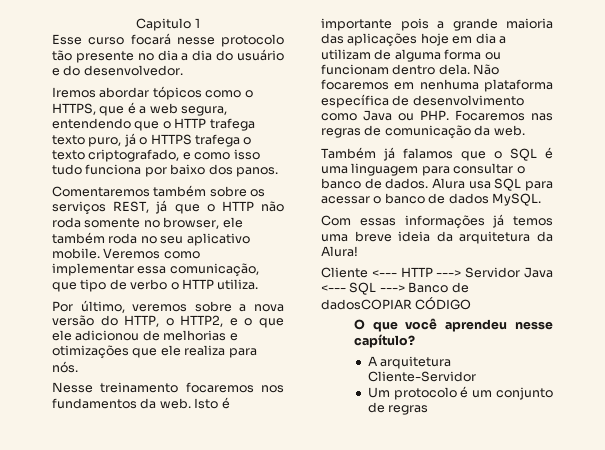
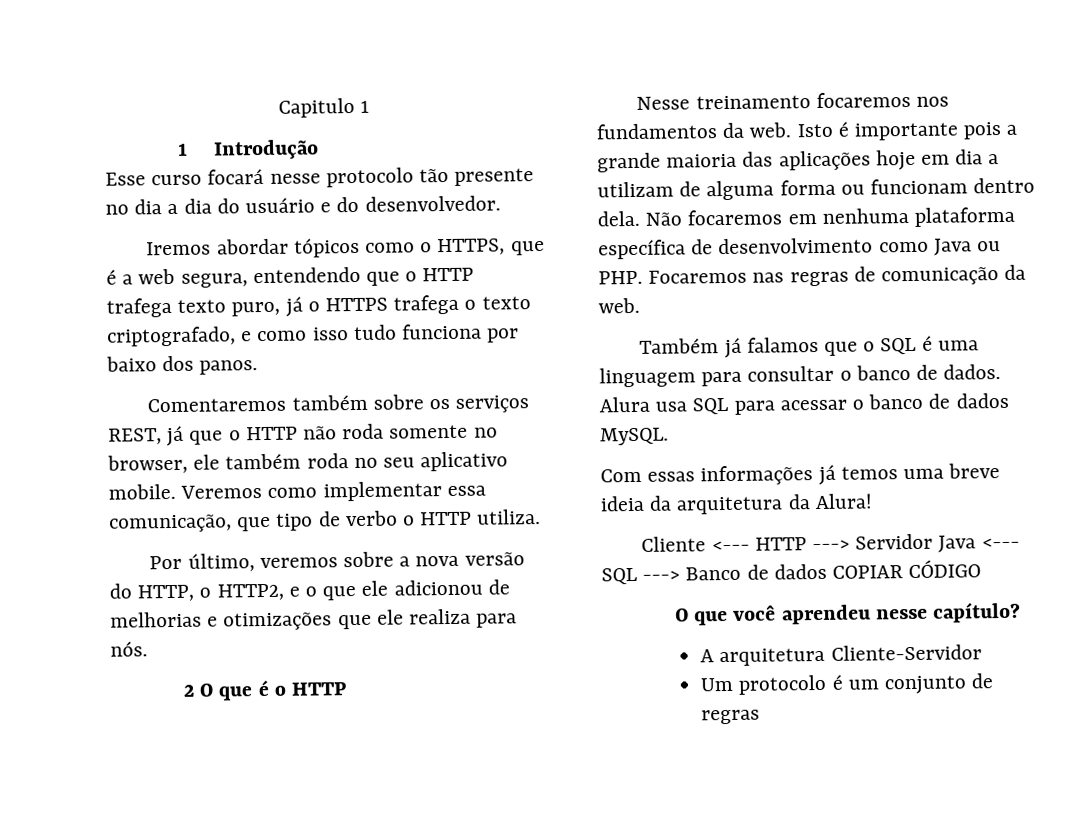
+ 1 Introdução
+ 2 O que é o HTTP
- Cliente <--- HTTP ---> Servidor Java <--- SQL ---> Banco de dadosCOPIAR CÓDIGO
+ Cliente <--- HTTP ---> Servidor Java <--- SQL ---> Banco de dados COPIAR CÓDIGO

